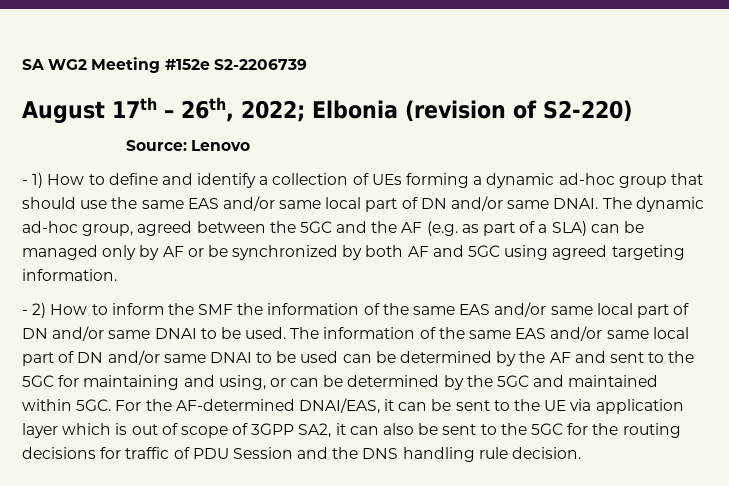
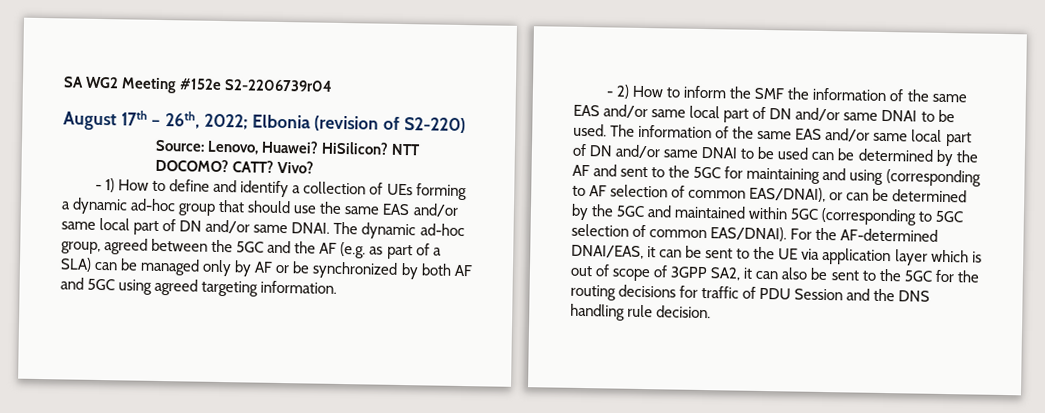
- SA WG2 Meeting #152e S2-2206739
+ SA WG2 Meeting #152e S2-2206739r04
- Source: Lenovo
+ Source: Lenovo, Huawei? HiSilicon? NTT DOCOMO? CATT? Vivo?
- The information of the same EAS and/or same local part of DN and/or same DNAI to be used can be determined by the AF and sent to the 5GC for maintaining and using, or can be determined by the 5GC and maintained within 5GC.
+ The information of the same EAS and/or same local part of DN and/or same DNAI to be used can be determined by the AF and sent to the 5GC for maintaining and using (corresponding to AF selection of common EAS/DNAI), or can be determined by the 5GC and maintained within 5GC (corresponding to 5GC selection of common EAS/DNAI).

